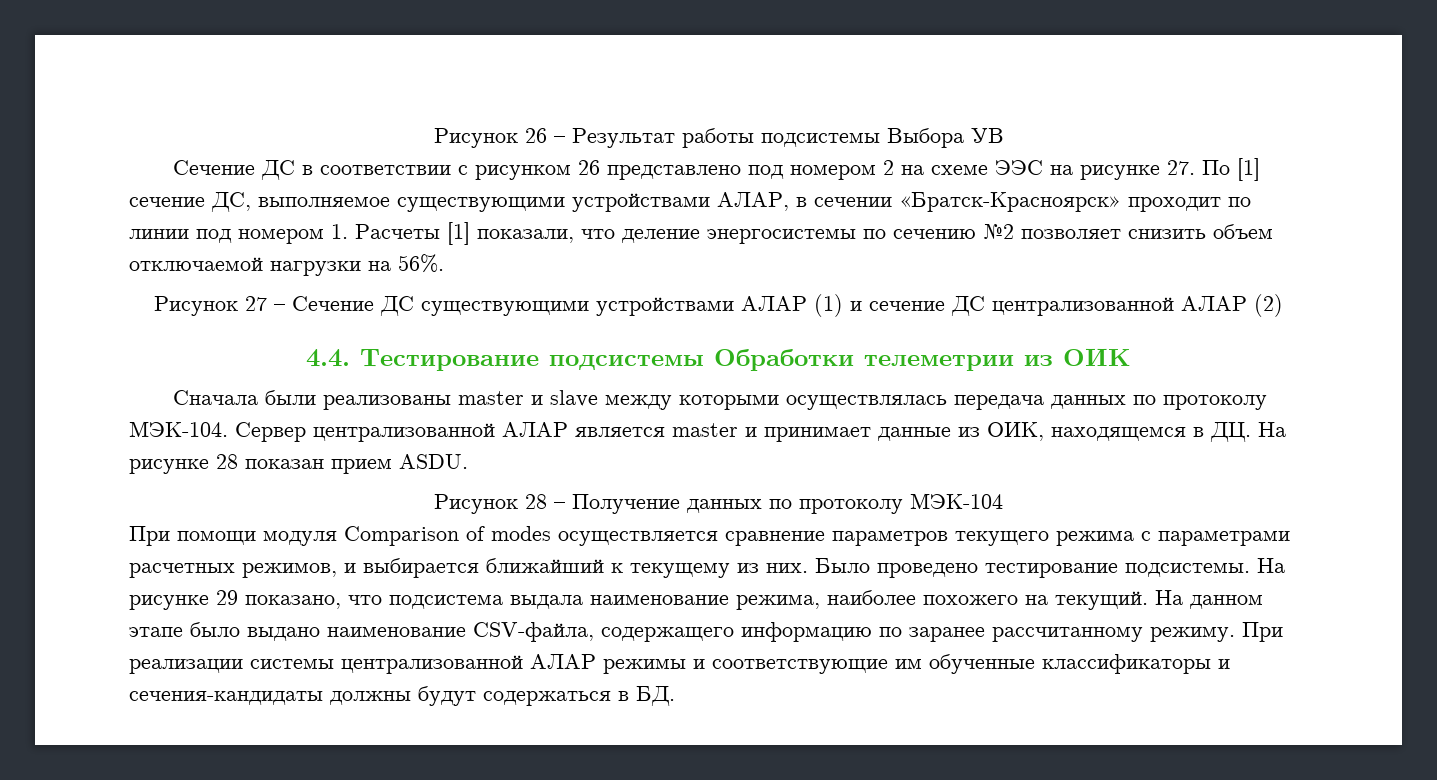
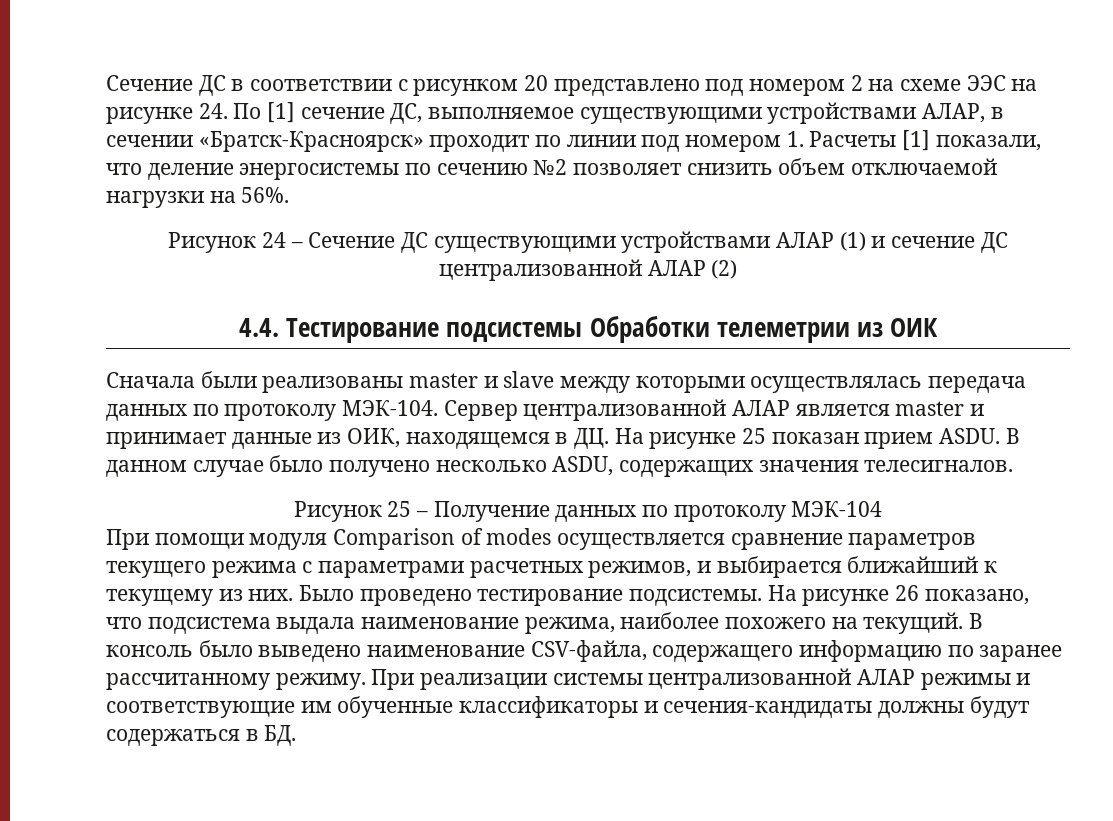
- Рисунок 26 – Результат работы подсистемы Выбора УВ
- Сечение ДС в соответствии с рисунком 26 представлено под номером 2 на схеме ЭЭС на рисунке 27. По [1] сечение ДС, выполняемое существующими устройствами АЛАР, в сечении «Братск-Красноярск» проходит по линии под номером 1. Расчеты [1] показали, что деление энергосистемы по сечению №2 позволяет снизить объем отключаемой нагрузки на 56%.
+ Сечение ДС в соответствии с рисунком 20 представлено под номером 2 на схеме ЭЭС на рисунке 24. По [1] сечение ДС, выполняемое существующими устройствами АЛАР, в сечении «Братск-Красноярск» проходит по линии под номером 1. Расчеты [1] показали, что деление энергосистемы по сечению №2 позволяет снизить объем отключаемой нагрузки на 56%.
- Рисунок 27 – Сечение ДС существующими устройствами АЛАР (1) и сечение ДС централизованной АЛАР (2)
+ Рисунок 24 – Сечение ДС существующими устройствами АЛАР (1) и сечение ДС централизованной АЛАР (2)
- Сервер централизованной АЛАР является master и принимает данные из ОИК, находящемся в ДЦ. На рисунке 28 показан прием ASDU.
- Рисунок 28 – Получение данных по протоколу МЭК-104
+ Сервер централизованной АЛАР является master и принимает данные из ОИК, находящемся в ДЦ. На рисунке 25 показан прием ASDU. В данном случае было получено несколько ASDU, содержащих значения телесигналов.
+ Рисунок 25 – Получение данных по протоколу МЭК-104
- На рисунке 29 показано, что подсистема выдала наименование режима, наиболее похожего на текущий.
+ На рисунке 26 показано, что подсистема выдала наименование режима, наиболее похожего на текущий.
- На данном этапе было выдано наименование CSV-файла, содержащего информацию по заранее рассчитанному режиму.
+ В консоль было выведено наименование CSV-файла, содержащего информацию по заранее рассчитанному режиму.

